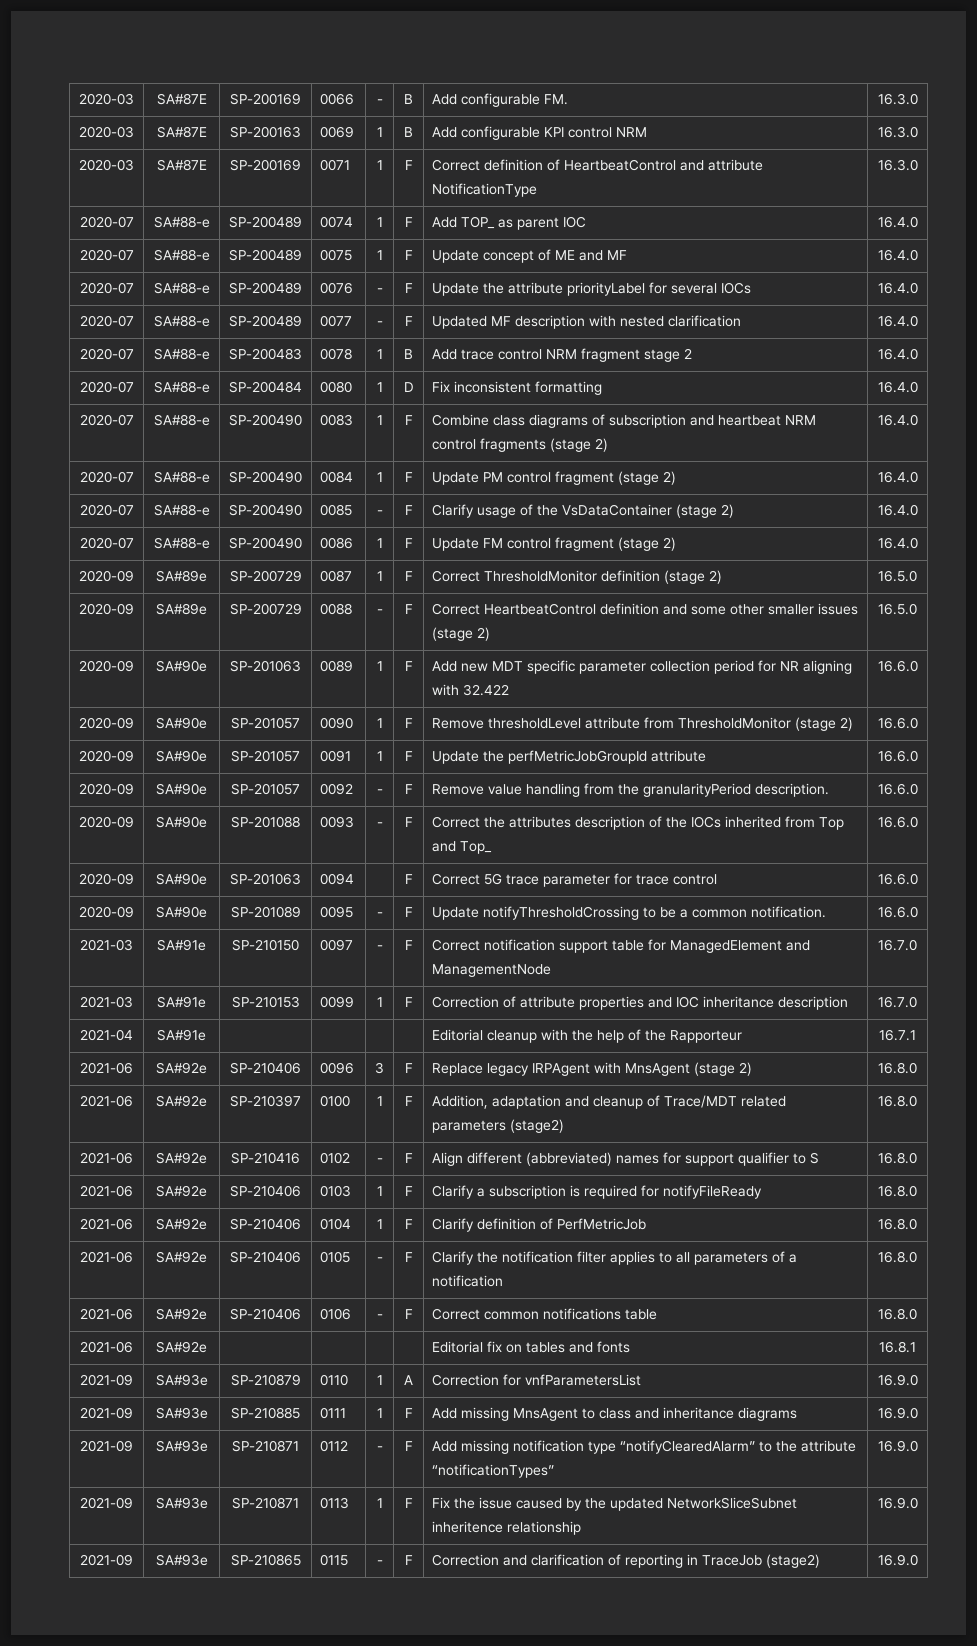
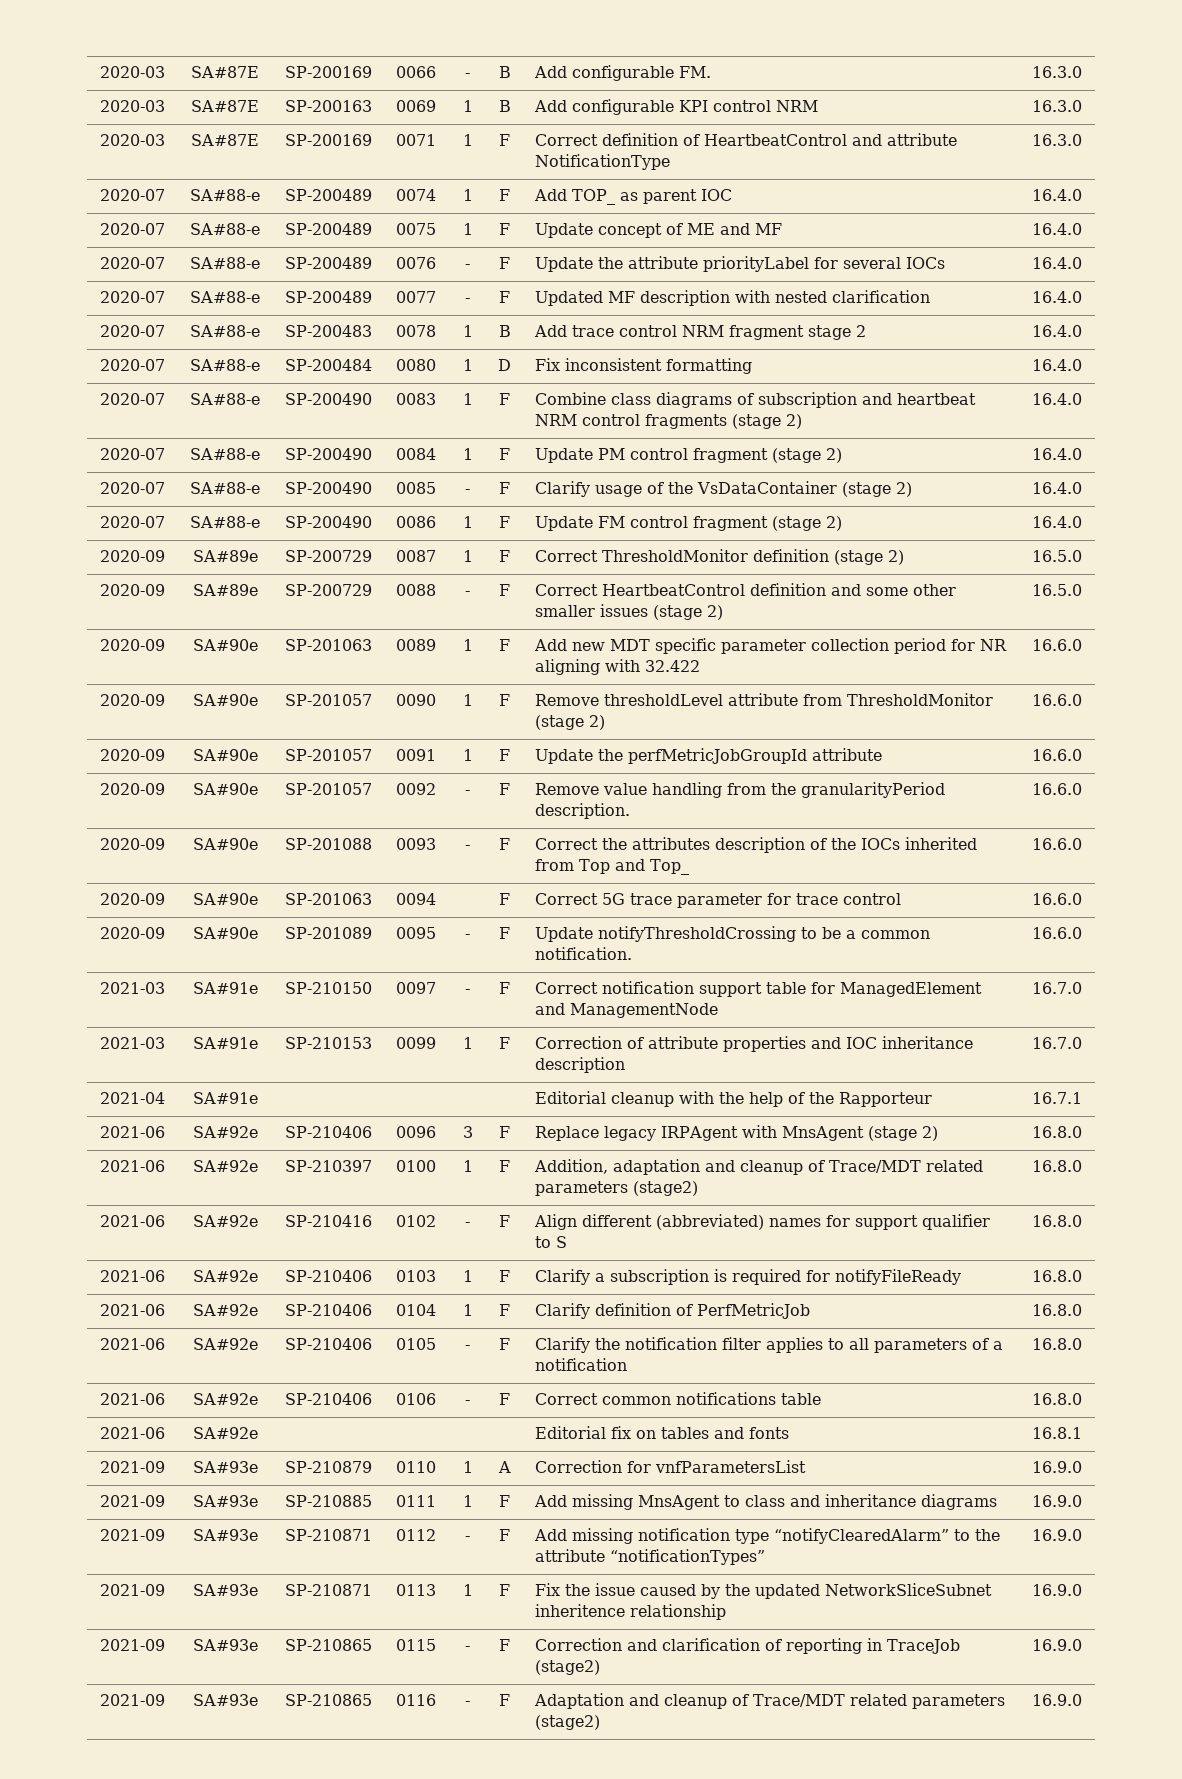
+ 2021-09 | SA#93e | SP-210865 | 0116 | - | F | Adaptation and cleanup of Trace/MDT related parameters (stage2) | 16.9.0

